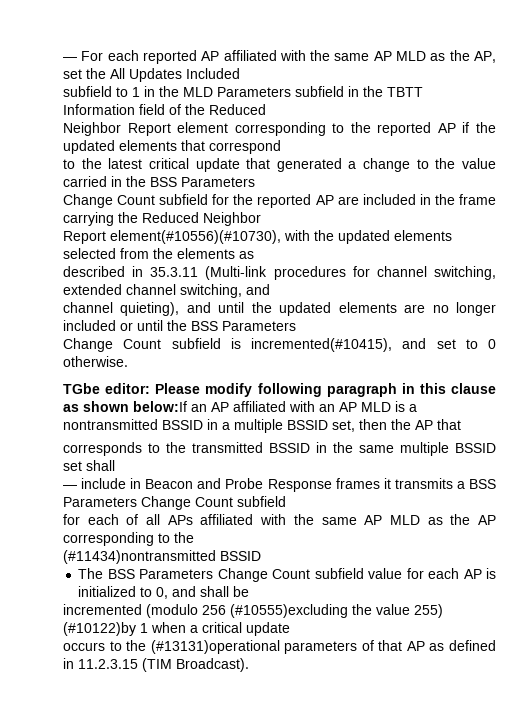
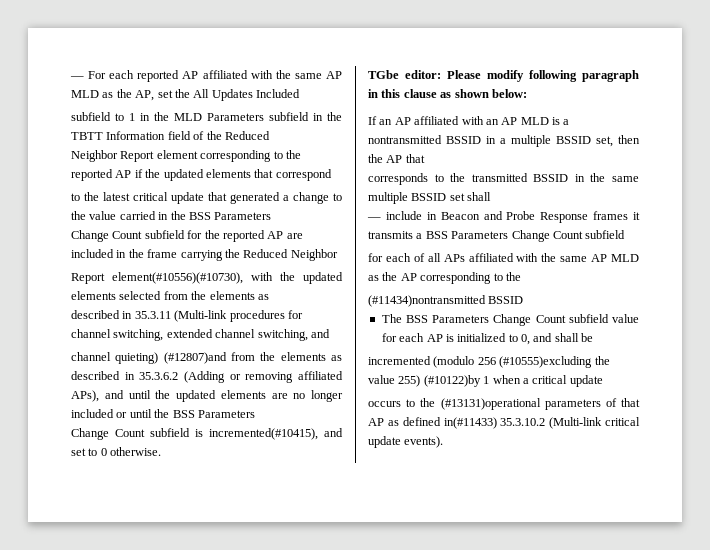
- channel quieting), and until the updated elements are no longer included or until the BSS Parameters
+ channel quieting) (#12807)and from the elements as described in 35.3.6.2 (Adding or removing affiliated APs), and until the updated elements are no longer included or until the BSS Parameters
- TGbe editor: Please modify following paragraph in this clause as shown below:If an AP affiliated with an AP MLD is a nontransmitted BSSID in a multiple BSSID set, then the AP that
+ TGbe editor: Please modify following paragraph in this clause as shown below:
+ If an AP affiliated with an AP MLD is a nontransmitted BSSID in a multiple BSSID set, then the AP that
- occurs to the (#13131)operational parameters of that AP as defined in 11.2.3.15 (TIM Broadcast).
+ occurs to the (#13131)operational parameters of that AP as defined in(#11433) 35.3.10.2 (Multi-link critical update events).

